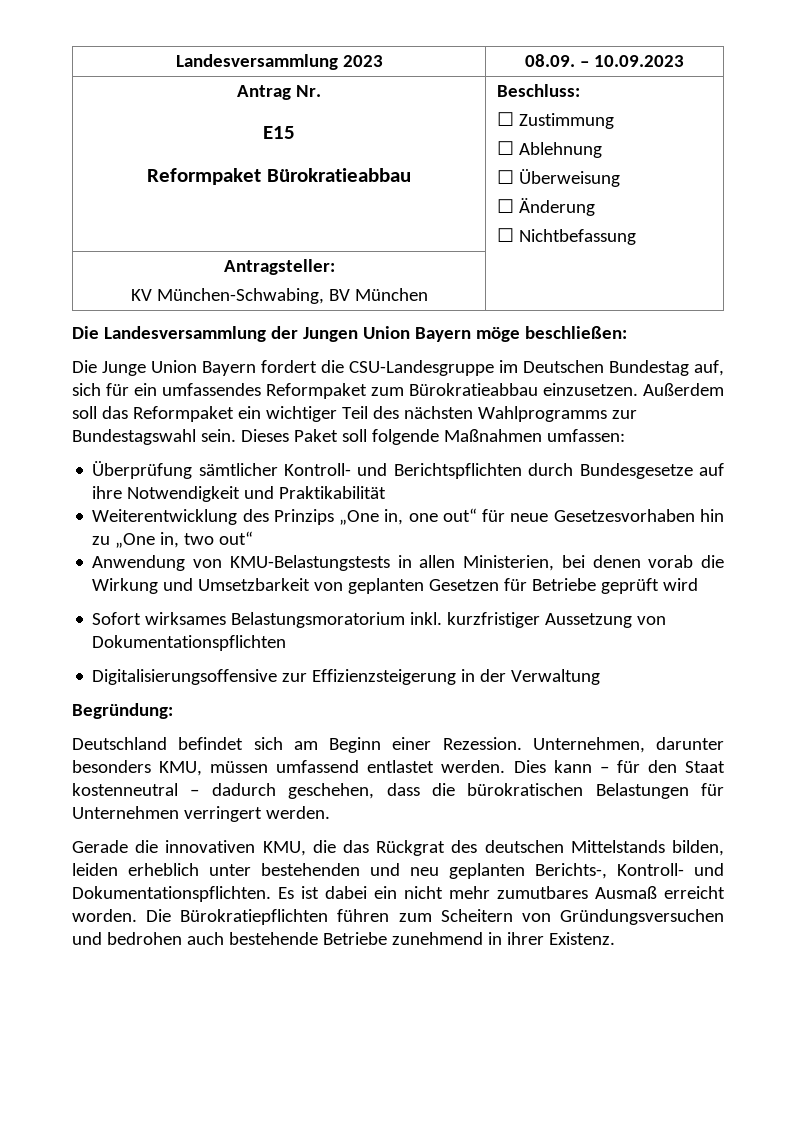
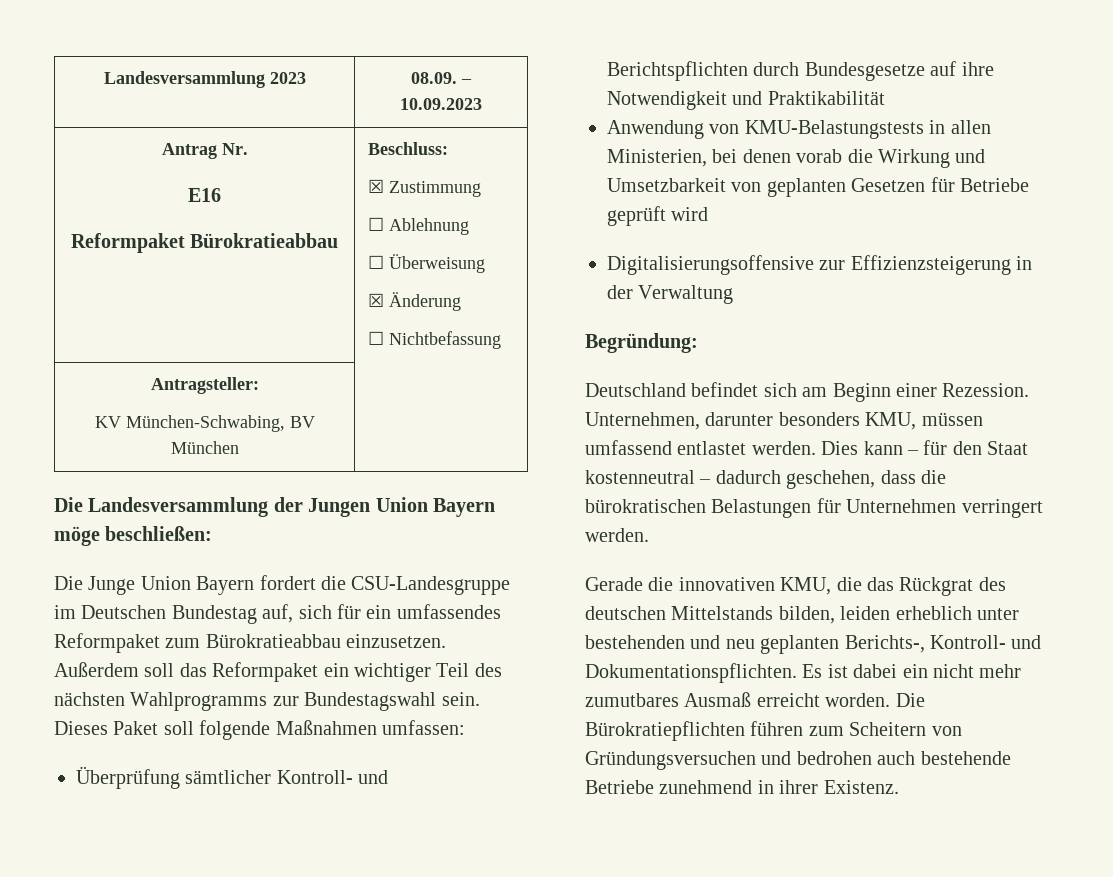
  Antrag Nr.
- E15
+ E16
  Reformpaket Bürokratieabbau | Beschluss:
- ☐ Zustimmung
+ ☒ Zustimmung
  ☐ Ablehnung
  ☐ Überweisung
- ☐ Änderung
+ ☒ Änderung
- Weiterentwicklung des Prinzips „One in, one out“ für neue Gesetzesvorhaben hin zu „One in, two out“
- Sofort wirksames Belastungsmoratorium inkl. kurzfristiger Aussetzung von Dokumentationspflichten

